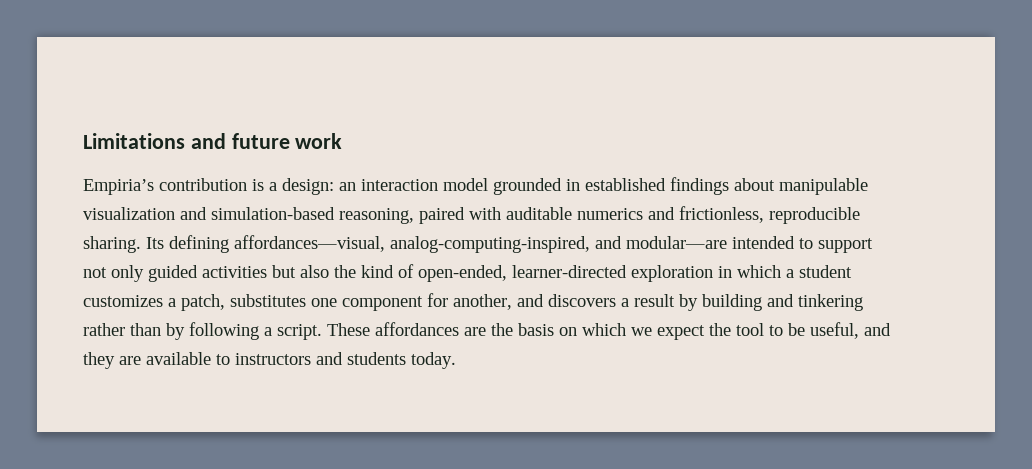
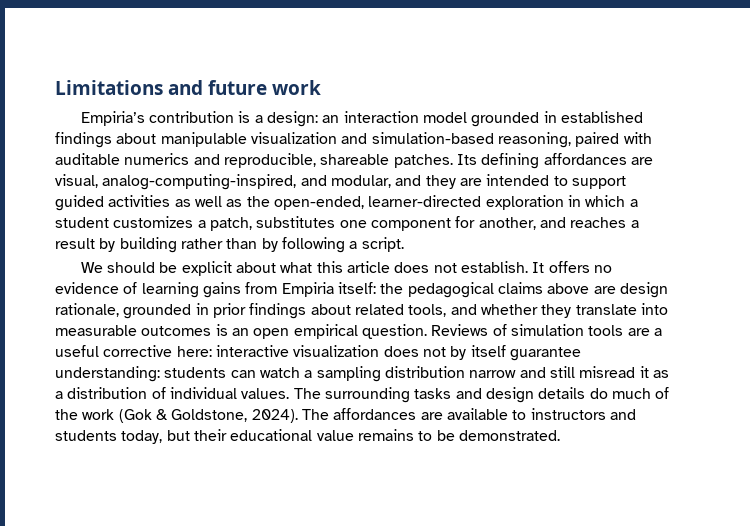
- Empiria’s contribution is a design: an interaction model grounded in established findings about manipulable visualization and simulation-based reasoning, paired with auditable numerics and frictionless, reproducible sharing. Its defining affordances—visual, analog-computing-inspired, and modular—are intended to support not only guided activities but also the kind of open-ended, learner-directed exploration in which a student customizes a patch, substitutes one component for another, and discovers a result by building and tinkering rather than by following a script. These affordances are the basis on which we expect the tool to be useful, and they are available to instructors and students today.
+ Empiria’s contribution is a design: an interaction model grounded in established findings about manipulable visualization and simulation-based reasoning, paired with auditable numerics and reproducible, shareable patches. Its defining affordances are visual, analog-computing-inspired, and modular, and they are intended to support guided activities as well as the open-ended, learner-directed exploration in which a student customizes a patch, substitutes one component for another, and reaches a result by building rather than by following a script.
+ We should be explicit about what this article does not establish. It offers no evidence of learning gains from Empiria itself: the pedagogical claims above are design rationale, grounded in prior findings about related tools, and whether they translate into measurable outcomes is an open empirical question. Reviews of simulation tools are a useful corrective here: interactive visualization does not by itself guarantee understanding: students can watch a sampling distribution narrow and still misread it as a distribution of individual values. The surrounding tasks and design details do much of the work (Gok & Goldstone, 2024). The affordances are available to instructors and students today, but their educational value remains to be demonstrated.

